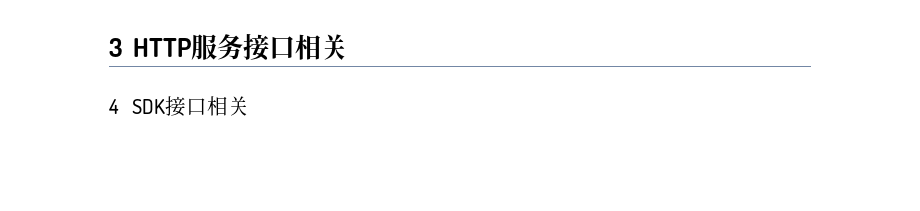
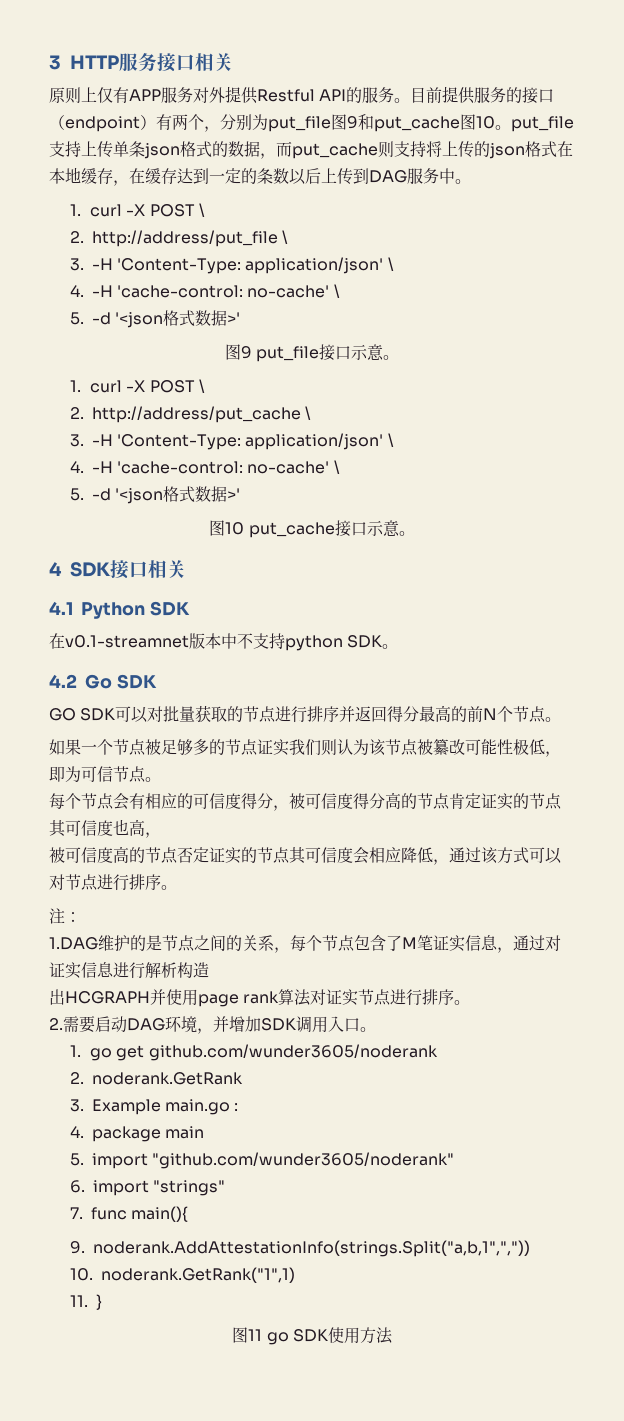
+ 原则上仅有APP服务对外提供Restful API的服务。目前提供服务的接口（endpoint）有两个，分别为put_file图9和put_cache图10。put_file支持上传单条json格式的数据，而put_cache则支持将上传的json格式在本地缓存，在缓存达到一定的条数以后上传到DAG服务中。
+ 1. curl -X POST \
+ 2. http://address/put_file \
+ 3. -H 'Content-Type: application/json' \
+ 4. -H 'cache-control: no-cache' \
+ 5. -d '<json格式数据>'
+ 图9 put_file接口示意。
+ 1. curl -X POST \
+ 2. http://address/put_cache \
+ 3. -H 'Content-Type: application/json' \
+ 4. -H 'cache-control: no-cache' \
+ 5. -d '<json格式数据>'
+ 图10 put_cache接口示意。
  4 SDK接口相关
+ 4.1 Python SDK
+ 在v0.1-streamnet版本中不支持python SDK。
+ 4.2 Go SDK
+ GO SDK可以对批量获取的节点进行排序并返回得分最高的前N个节点。
+ 如果一个节点被足够多的节点证实我们则认为该节点被纂改可能性极低，即为可信节点。
+ 每个节点会有相应的可信度得分，被可信度得分高的节点肯定证实的节点其可信度也高，
+ 被可信度高的节点否定证实的节点其可信度会相应降低，通过该方式可以对节点进行排序。
+ 注：
+ 1.DAG维护的是节点之间的关系，每个节点包含了M笔证实信息，通过对证实信息进行解析构造
+ 出HCGRAPH并使用page rank算法对证实节点进行排序。
+ 2.需要启动DAG环境，并增加SDK调用入口。
+ 1. go get github.com/wunder3605/noderank
+ 2. noderank.GetRank
+ 3. Example main.go :
+ 4. package main
+ 5. import "github.com/wunder3605/noderank"
+ 6. import "strings"
+ 7. func main(){
+ 9. noderank.AddAttestationInfo(strings.Split("a,b,1",","))
+ 10. noderank.GetRank("1",1)
+ 11. }
+ 图11 go SDK使用方法

